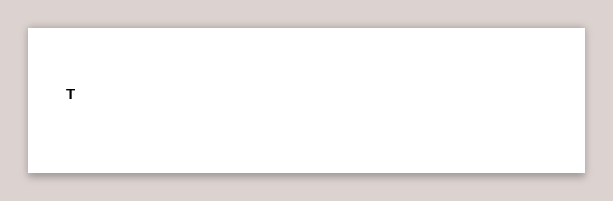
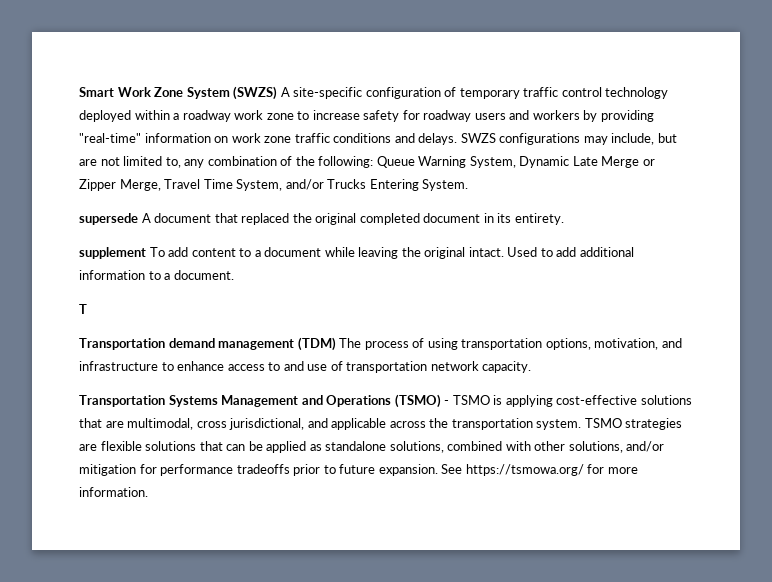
+ Smart Work Zone System (SWZS) A site-specific configuration of temporary traffic control technology deployed within a roadway work zone to increase safety for roadway users and workers by providing "real-time" information on work zone traffic conditions and delays. SWZS configurations may include, but are not limited to, any combination of the following: Queue Warning System, Dynamic Late Merge or Zipper Merge, Travel Time System, and/or Trucks Entering System.
+ supersede A document that replaced the original completed document in its entirety.
+ supplement To add content to a document while leaving the original intact. Used to add additional information to a document.
  T
+ Transportation demand management (TDM) The process of using transportation options, motivation, and infrastructure to enhance access to and use of transportation network capacity.
+ Transportation Systems Management and Operations (TSMO) - TSMO is applying cost-effective solutions that are multimodal, cross jurisdictional, and applicable across the transportation system. TSMO strategies are flexible solutions that can be applied as standalone solutions, combined with other solutions, and/or mitigation for performance tradeoffs prior to future expansion. See https://tsmowa.org/ for more information.

